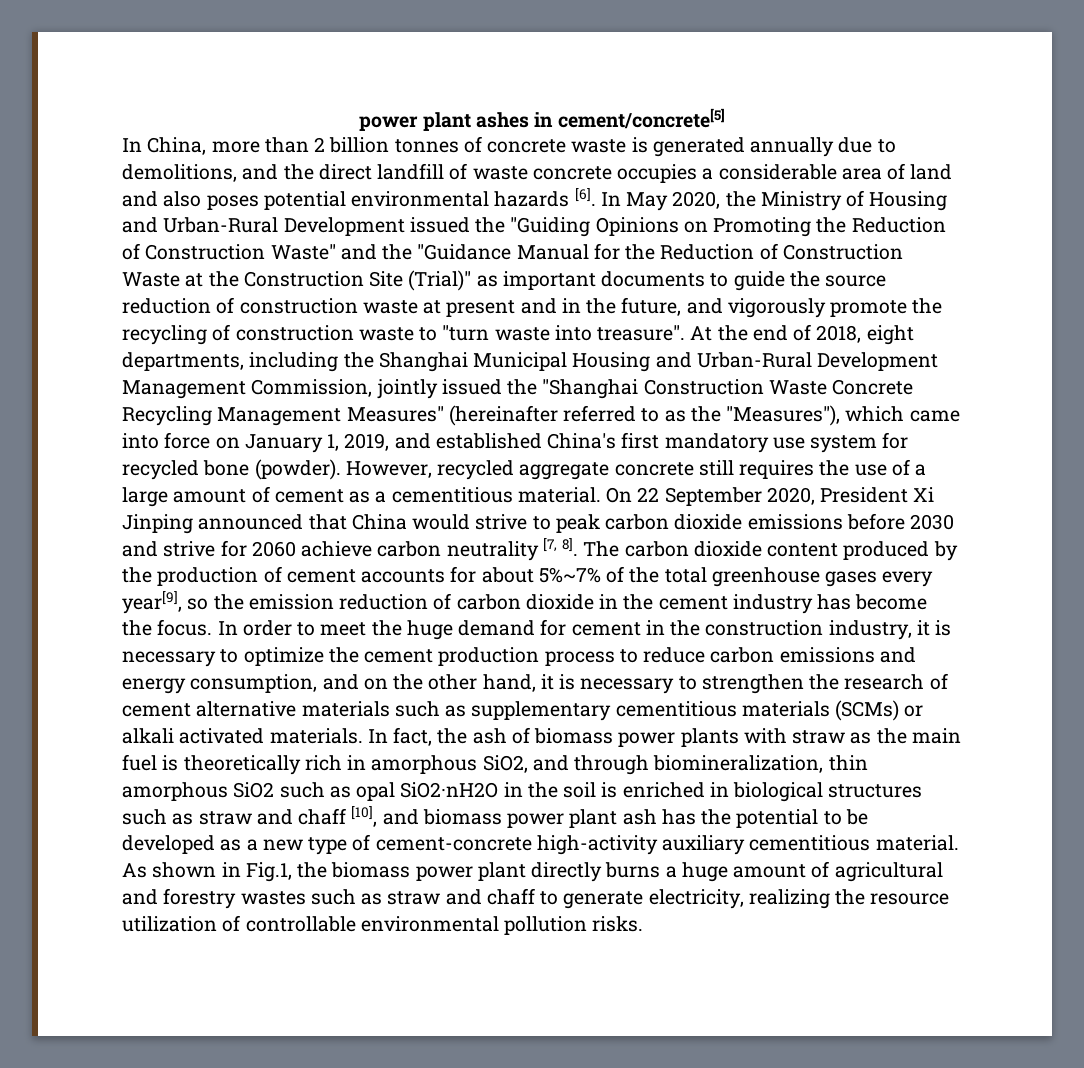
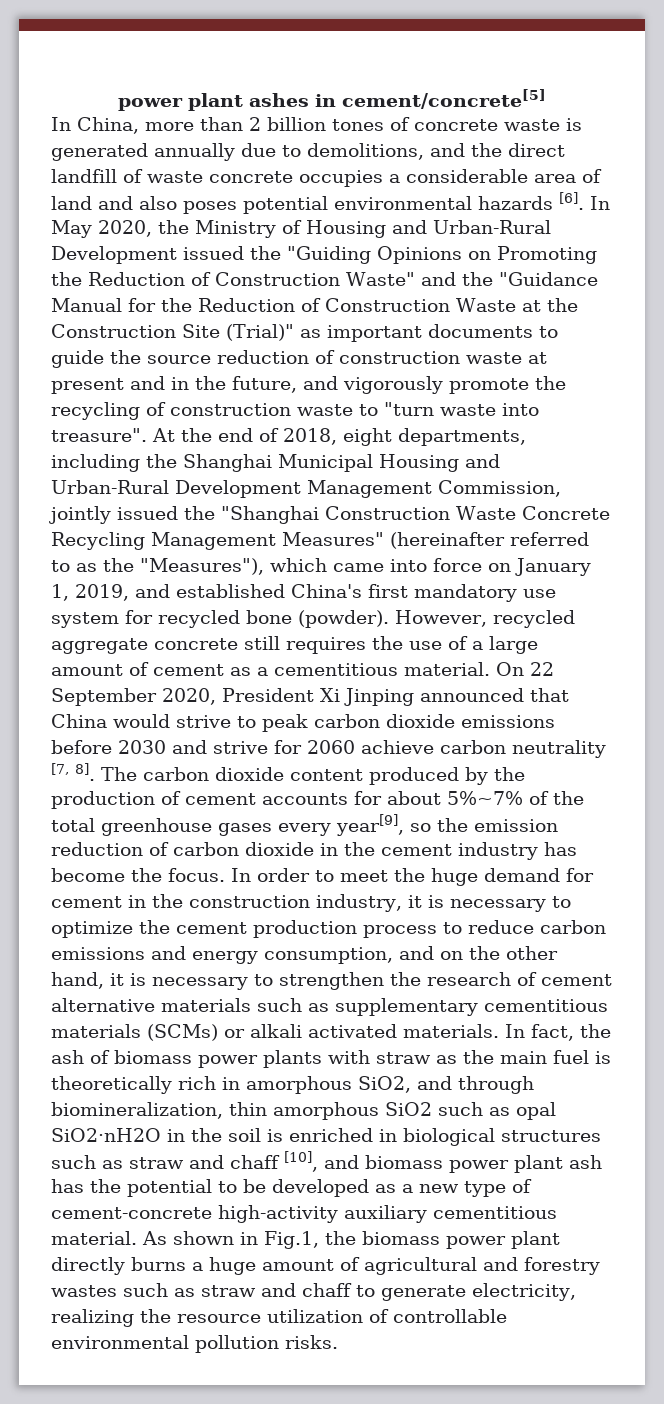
- In China, more than 2 billion tonnes of concrete waste is generated annually due to demolitions, and the direct landfill of waste concrete occupies a considerable area of land and also poses potential environmental hazards [6].
+ In China, more than 2 billion tones of concrete waste is generated annually due to demolitions, and the direct landfill of waste concrete occupies a considerable area of land and also poses potential environmental hazards [6].

